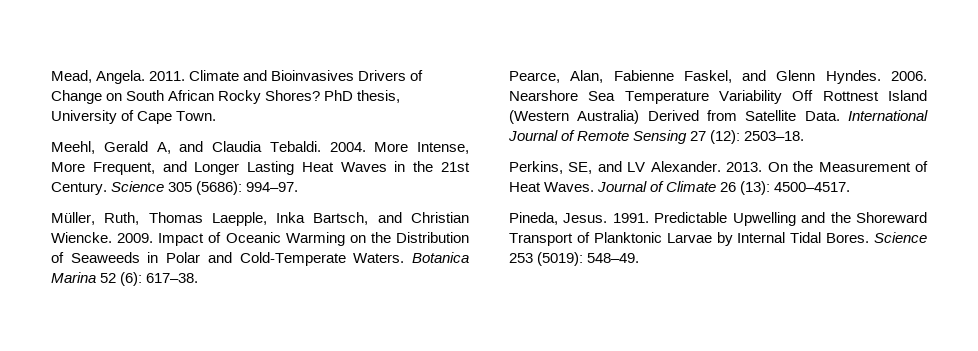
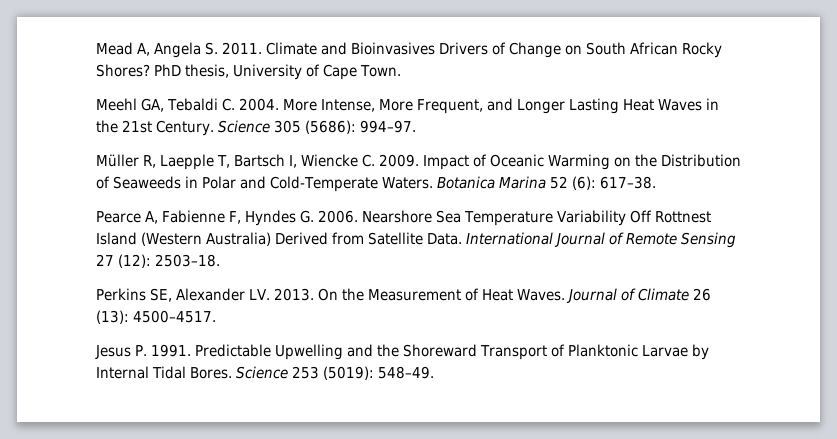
- Mead, Angela. 2011.
+ Mead A, Angela S. 2011.
- Meehl, Gerald A, and Claudia Tebaldi. 2004.
+ Meehl GA, Tebaldi C. 2004.
- Müller, Ruth, Thomas Laepple, Inka Bartsch, and Christian Wiencke. 2009.
+ Müller R, Laepple T, Bartsch I, Wiencke C. 2009.
- Pearce, Alan, Fabienne Faskel, and Glenn Hyndes. 2006.
+ Pearce A, Fabienne F, Hyndes G. 2006.
- Perkins, SE, and LV Alexander. 2013.
+ Perkins SE, Alexander LV. 2013.
- Pineda, Jesus. 1991.
+ Jesus P. 1991.

